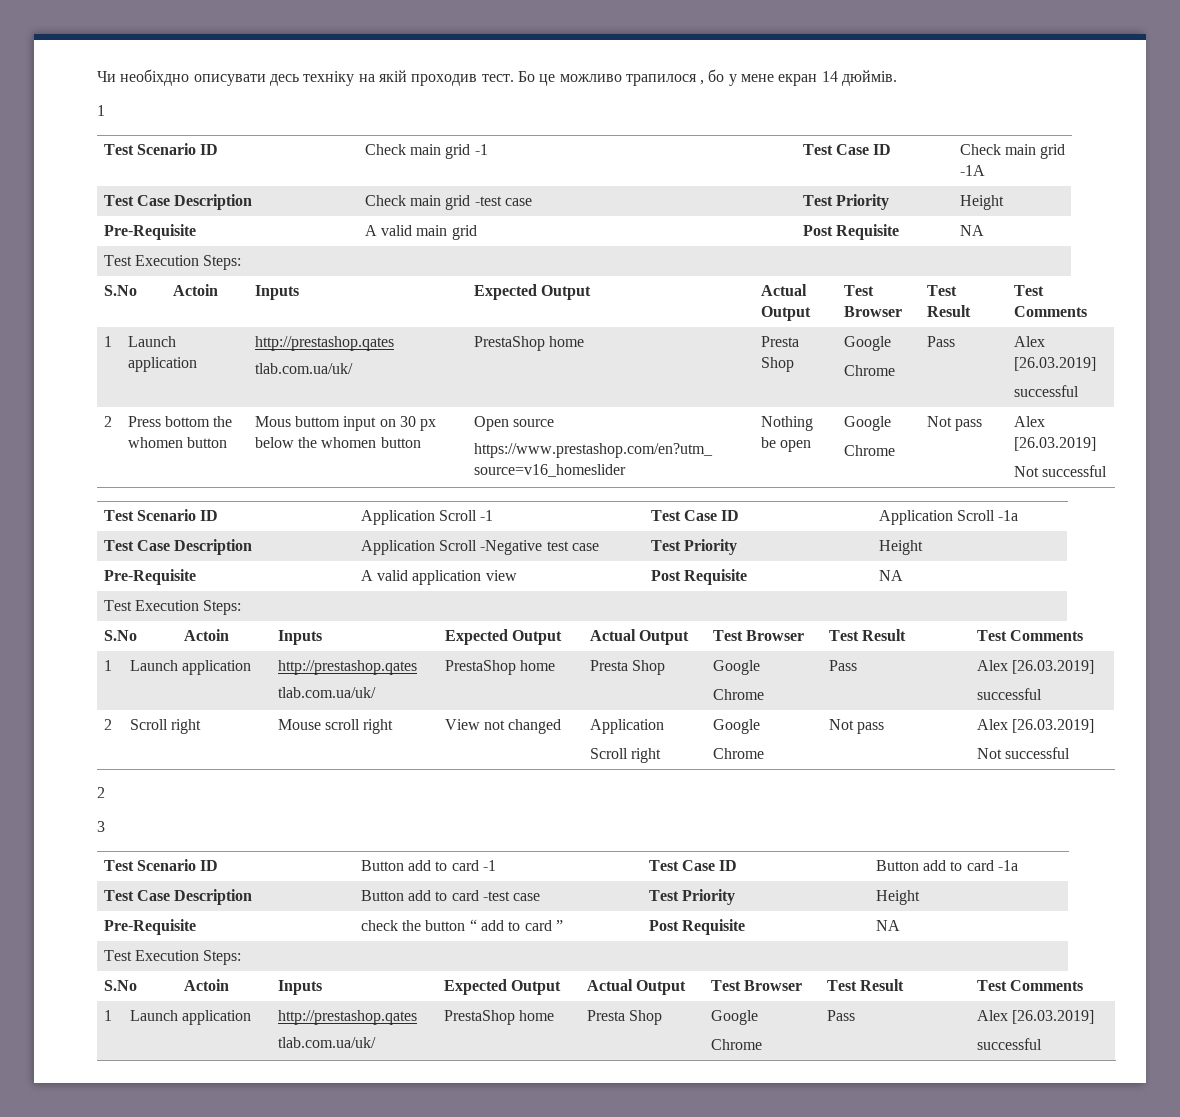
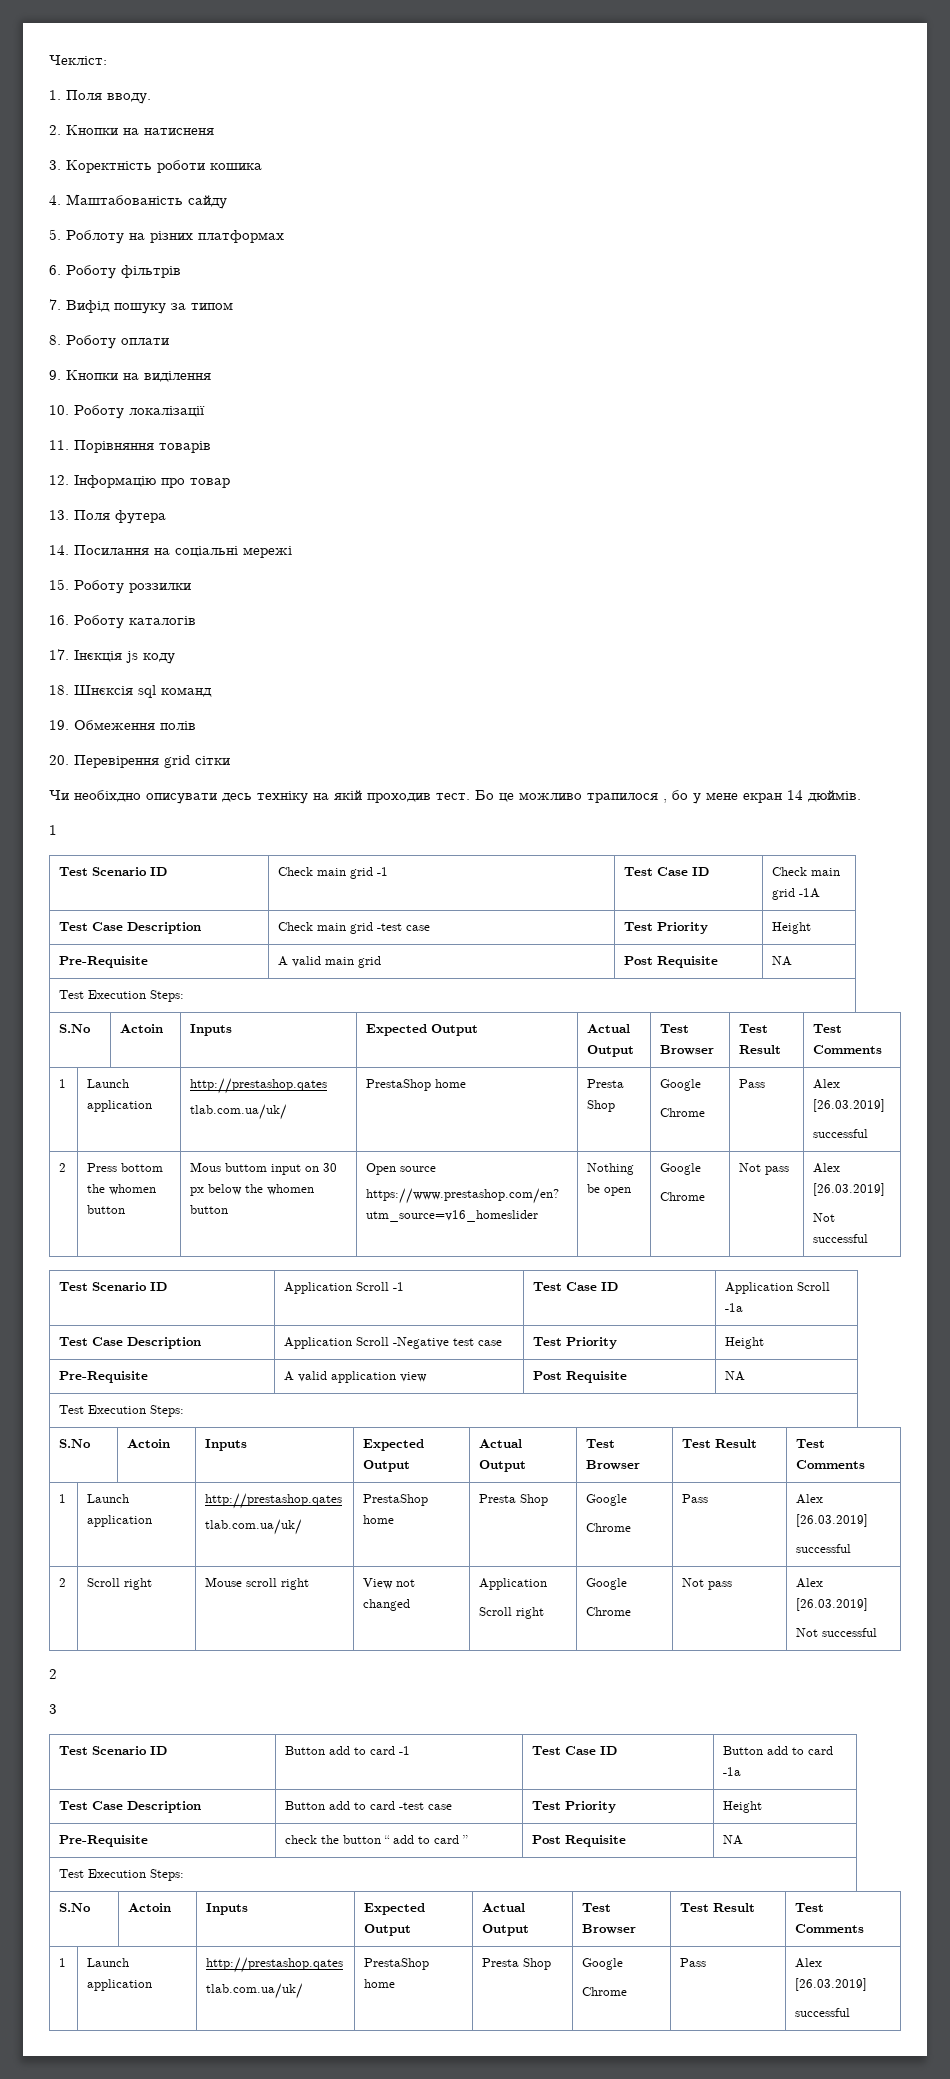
+ Чекліст:
+ 1. Поля вводу.
+ 2. Кнопки на натисненя
+ 3. Коректність роботи кошика
+ 4. Маштабованість сайду
+ 5. Роблоту на різних платформах
+ 6. Роботу фільтрів
+ 7. Вифід пошуку за типом
+ 8. Роботу оплати
+ 9. Кнопки на виділення
+ 10. Роботу локалізації
+ 11. Порівняння товарів
+ 12. Інформацію про товар
+ 13. Поля футера
+ 14. Посилання на соціальні мережі
+ 15. Роботу роззилки
+ 16. Роботу каталогів
+ 17. Інєкція js коду
+ 18. Шнєксія sql команд
+ 19. Обмеження полів
+ 20. Перевірення grid сітки

